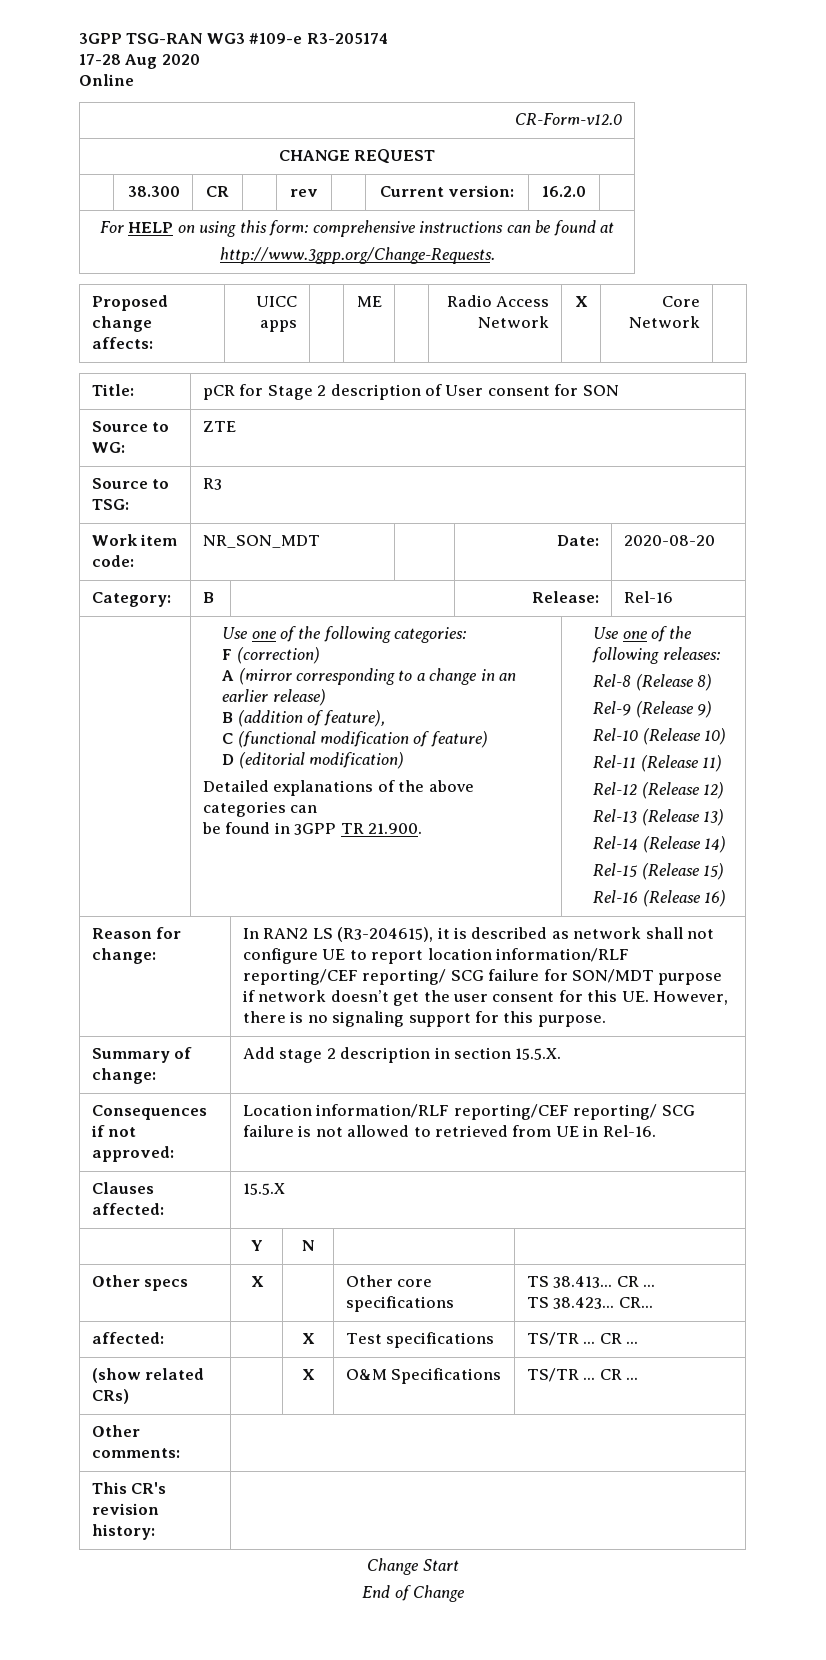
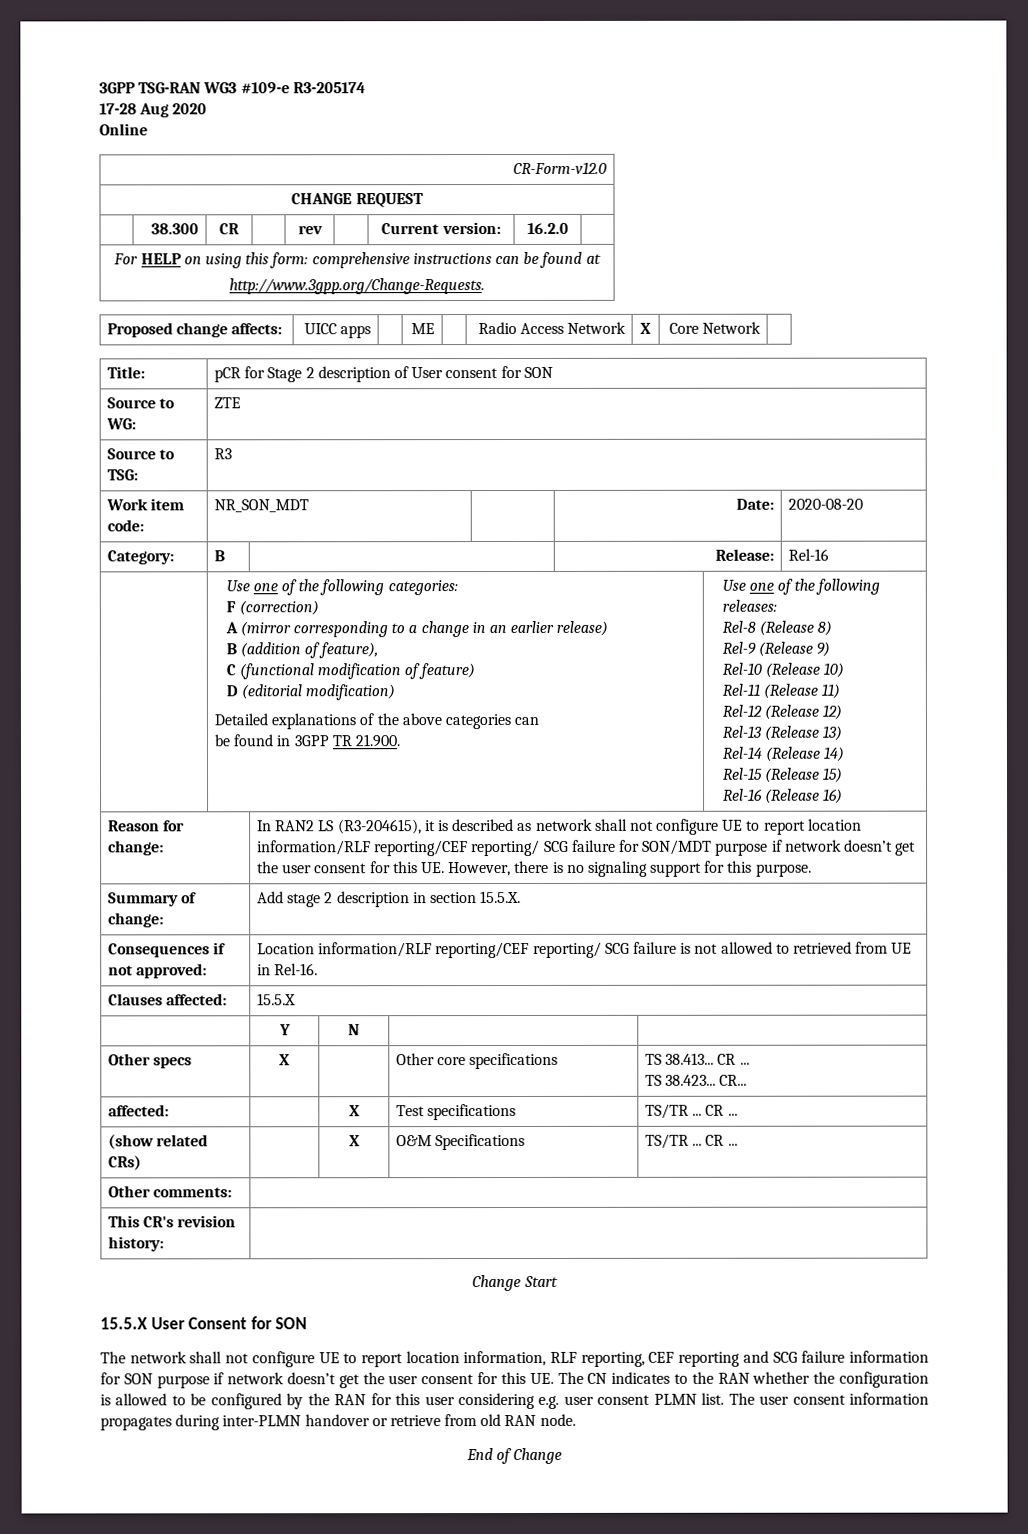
+ 15.5.X User Consent for SON
+ The network shall not configure UE to report location information, RLF reporting, CEF reporting and SCG failure information for SON purpose if network doesn’t get the user consent for this UE. The CN indicates to the RAN whether the configuration is allowed to be configured by the RAN for this user considering e.g. user consent PLMN list. The user consent information propagates during inter-PLMN handover or retrieve from old RAN node.

